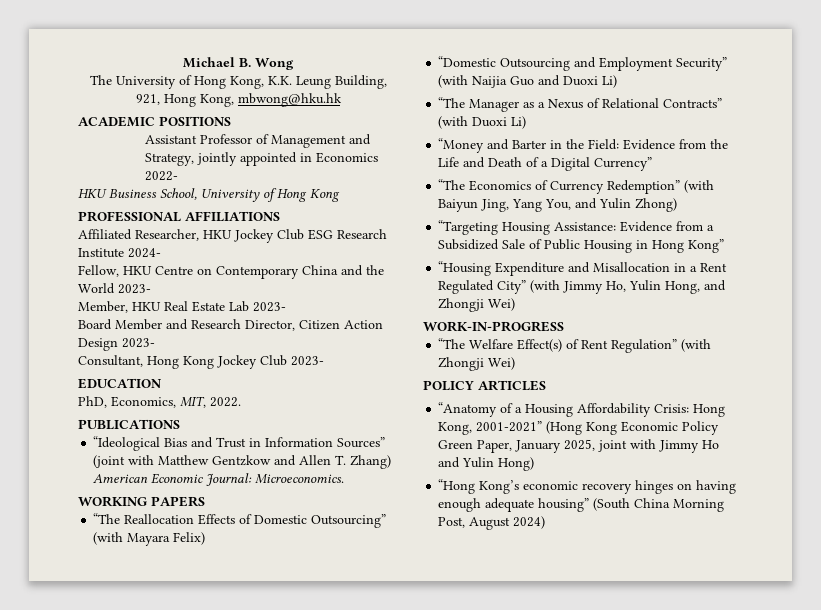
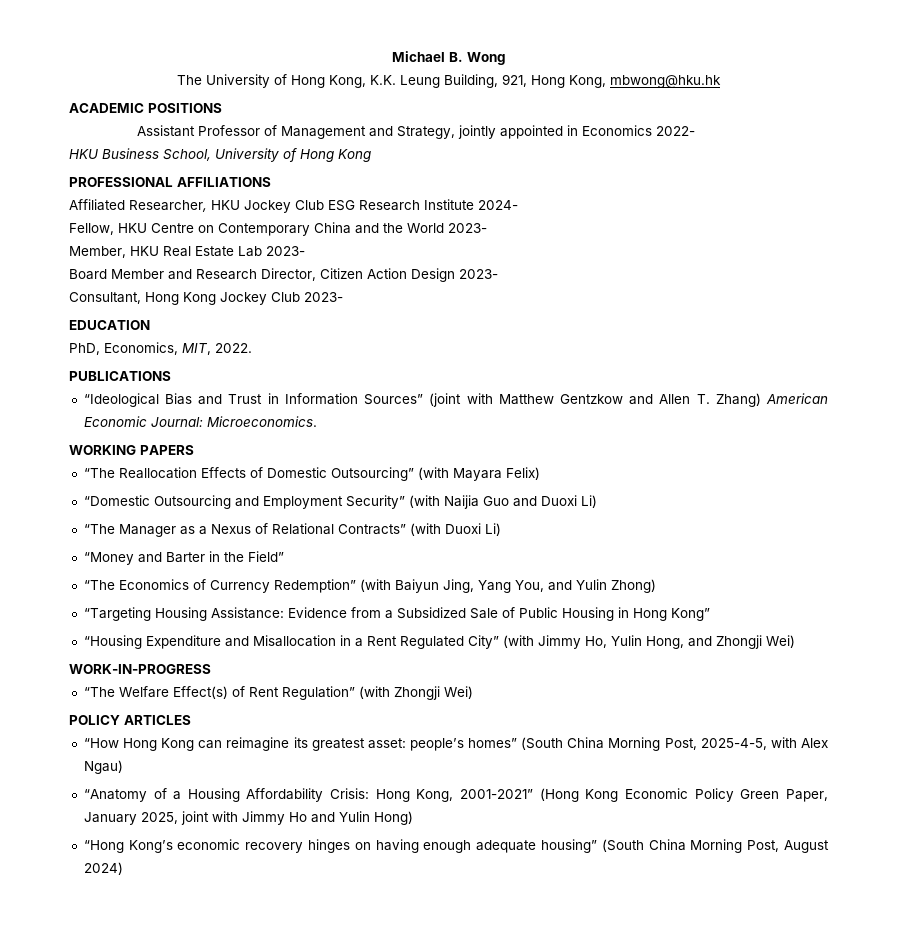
- “Money and Barter in the Field: Evidence from the Life and Death of a Digital Currency”
+ “Money and Barter in the Field”
+ “How Hong Kong can reimagine its greatest asset: people’s homes” (South China Morning Post, 2025-4-5, with Alex Ngau)

